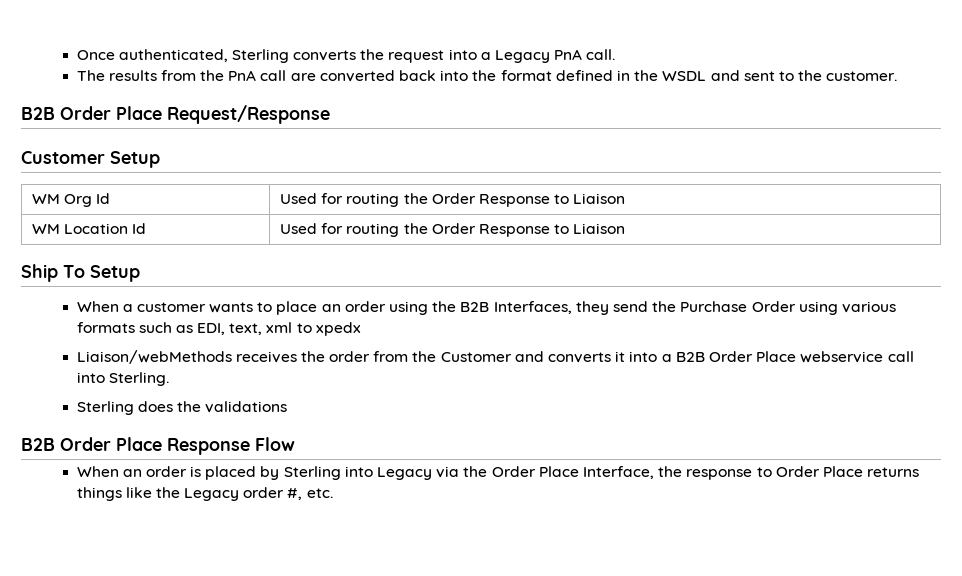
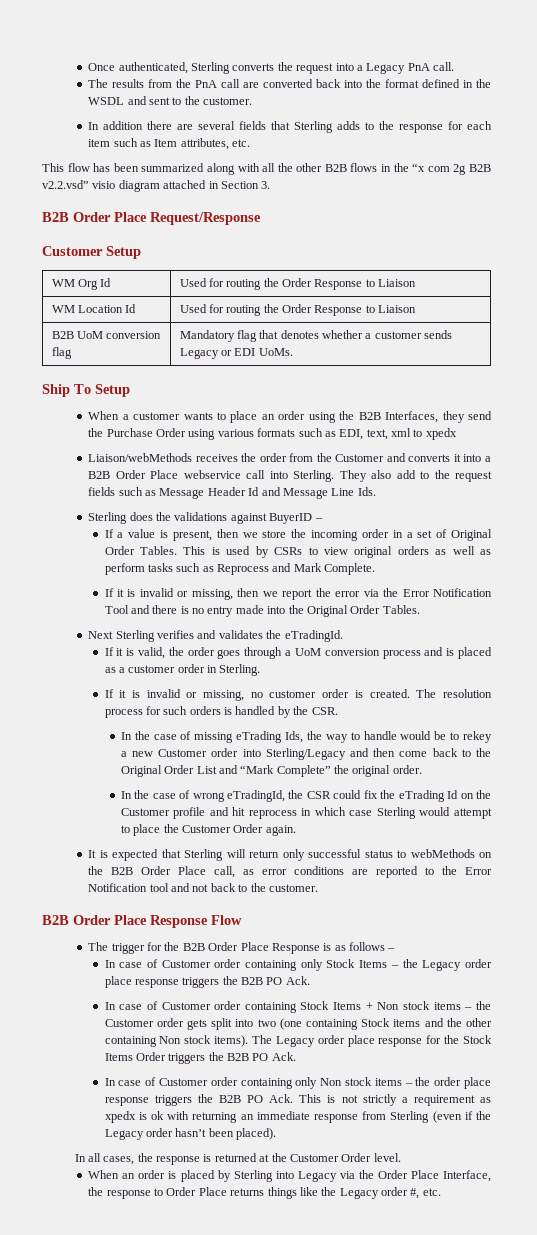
+ In addition there are several fields that Sterling adds to the response for each item such as Item attributes, etc.
+ This flow has been summarized along with all the other B2B flows in the “x com 2g B2B v2.2.vsd” visio diagram attached in Section 3.
+ B2B UoM conversion flag | Mandatory flag that denotes whether a customer sends Legacy or EDI UoMs.
- Liaison/webMethods receives the order from the Customer and converts it into a B2B Order Place webservice call into Sterling.
- Sterling does the validations
+ Liaison/webMethods receives the order from the Customer and converts it into a B2B Order Place webservice call into Sterling. They also add to the request fields such as Message Header Id and Message Line Ids.
+ Sterling does the validations against BuyerID –
+ If a value is present, then we store the incoming order in a set of Original Order Tables. This is used by CSRs to view original orders as well as perform tasks such as Reprocess and Mark Complete.
+ If it is invalid or missing, then we report the error via the Error Notification Tool and there is no entry made into the Original Order Tables.
+ Next Sterling verifies and validates the eTradingId.
+ If it is valid, the order goes through a UoM conversion process and is placed as a customer order in Sterling.
+ If it is invalid or missing, no customer order is created. The resolution process for such orders is handled by the CSR.
+ In the case of missing eTrading Ids, the way to handle would be to rekey a new Customer order into Sterling/Legacy and then come back to the Original Order List and “Mark Complete” the original order.
+ In the case of wrong eTradingId, the CSR could fix the eTrading Id on the Customer profile and hit reprocess in which case Sterling would attempt to place the Customer Order again.
+ It is expected that Sterling will return only successful status to webMethods on the B2B Order Place call, as error conditions are reported to the Error Notification tool and not back to the customer.
+ The trigger for the B2B Order Place Response is as follows –
+ In case of Customer order containing only Stock Items – the Legacy order place response triggers the B2B PO Ack.
+ In case of Customer order containing Stock Items + Non stock items – the Customer order gets split into two (one containing Stock items and the other containing Non stock items). The Legacy order place response for the Stock Items Order triggers the B2B PO Ack.
+ In case of Customer order containing only Non stock items – the order place response triggers the B2B PO Ack. This is not strictly a requirement as xpedx is ok with returning an immediate response from Sterling (even if the Legacy order hasn’t been placed).
+ In all cases, the response is returned at the Customer Order level.

